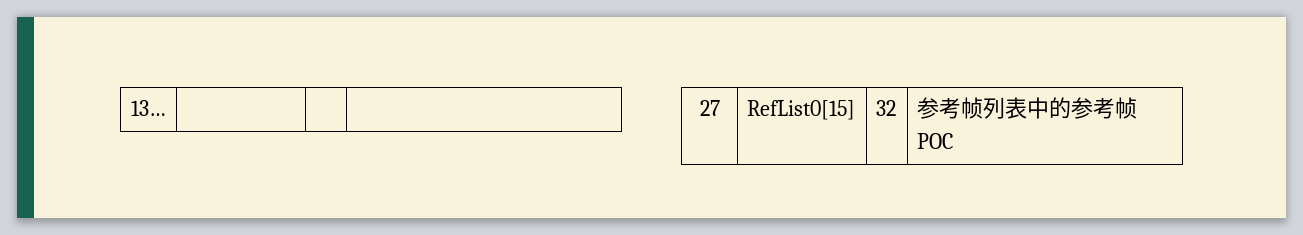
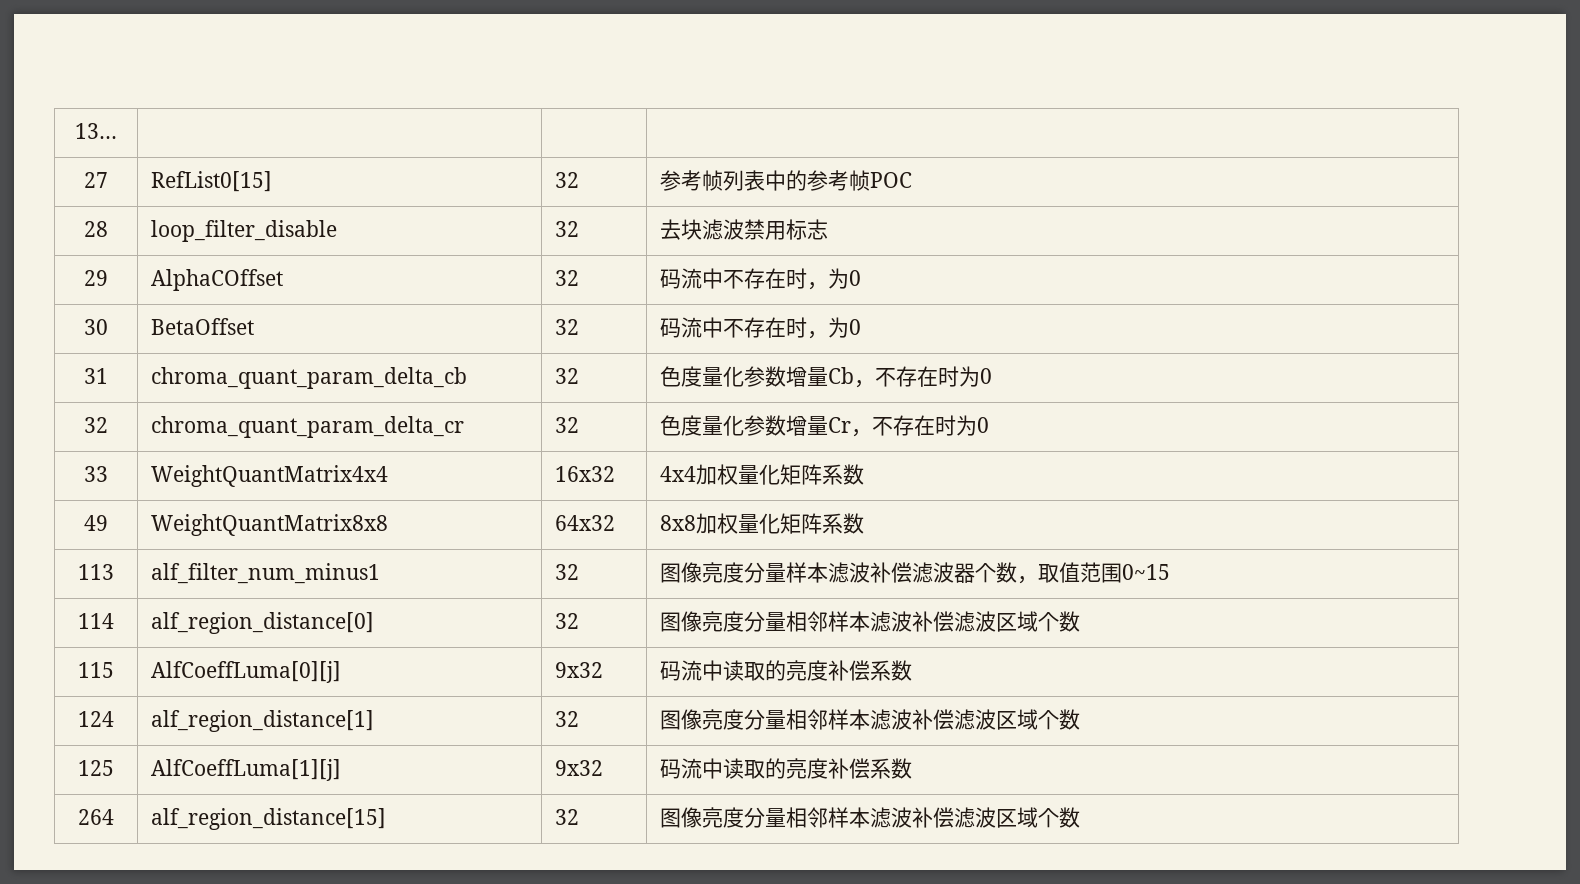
+ 28 | loop_filter_disable | 32 | 去块滤波禁用标志
+ 29 | AlphaCOffset | 32 | 码流中不存在时，为0
+ 30 | BetaOffset | 32 | 码流中不存在时，为0
+ 31 | chroma_quant_param_delta_cb | 32 | 色度量化参数增量Cb，不存在时为0
+ 32 | chroma_quant_param_delta_cr | 32 | 色度量化参数增量Cr，不存在时为0
+ 33 | WeightQuantMatrix4x4 | 16x32 | 4x4加权量化矩阵系数
+ 49 | WeightQuantMatrix8x8 | 64x32 | 8x8加权量化矩阵系数
+ 113 | alf_filter_num_minus1 | 32 | 图像亮度分量样本滤波补偿滤波器个数，取值范围0~15
+ 114 | alf_region_distance[0] | 32 | 图像亮度分量相邻样本滤波补偿滤波区域个数
+ 115 | AlfCoeffLuma[0][j] | 9x32 | 码流中读取的亮度补偿系数
+ 124 | alf_region_distance[1] | 32 | 图像亮度分量相邻样本滤波补偿滤波区域个数
+ 125 | AlfCoeffLuma[1][j] | 9x32 | 码流中读取的亮度补偿系数
+ 264 | alf_region_distance[15] | 32 | 图像亮度分量相邻样本滤波补偿滤波区域个数

